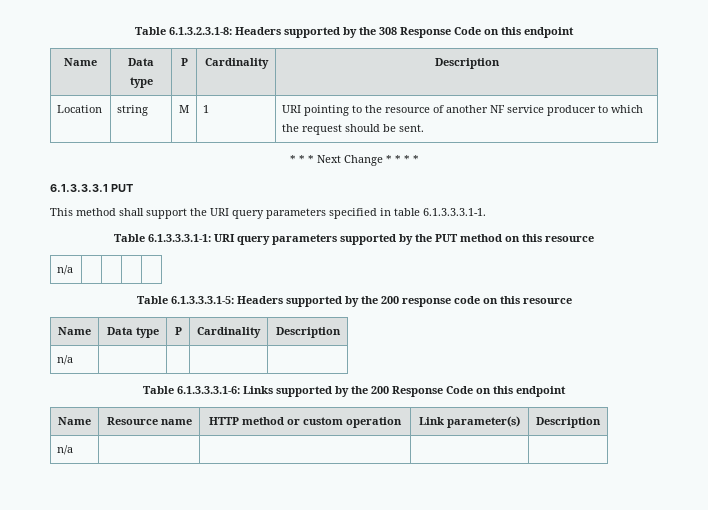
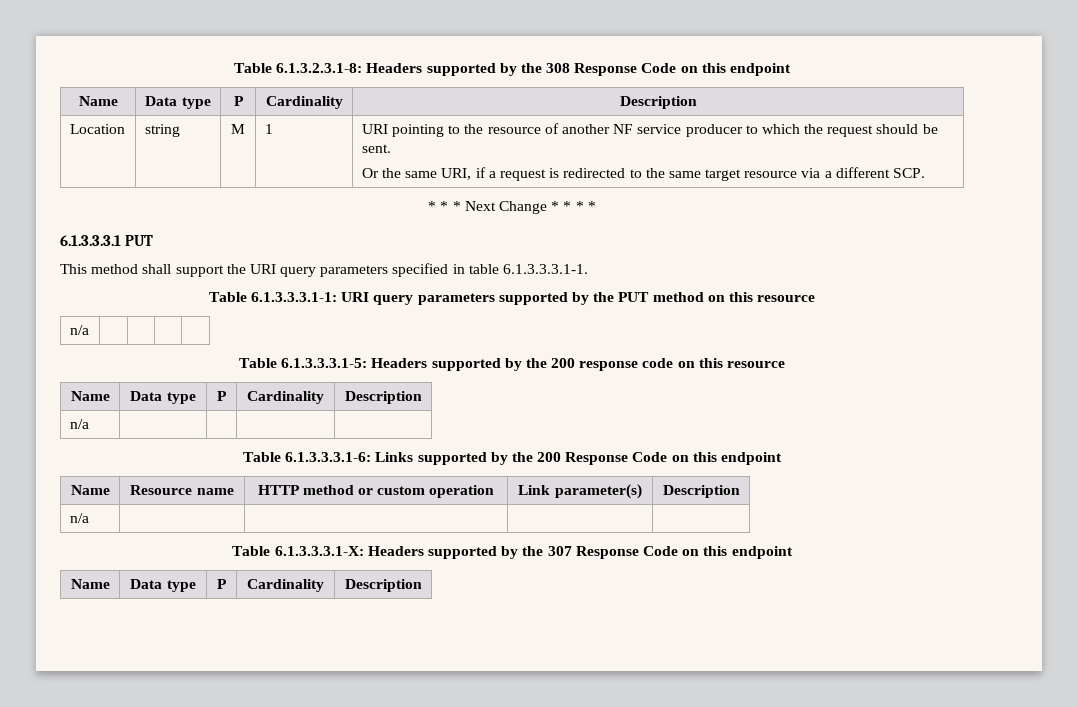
  Location | string | M | 1 | URI pointing to the resource of another NF service producer to which the request should be sent.
+ Or the same URI, if a request is redirected to the same target resource via a different SCP.
+ Table 6.1.3.3.3.1-X: Headers supported by the 307 Response Code on this endpoint
+ Name | Data type | P | Cardinality | Description

